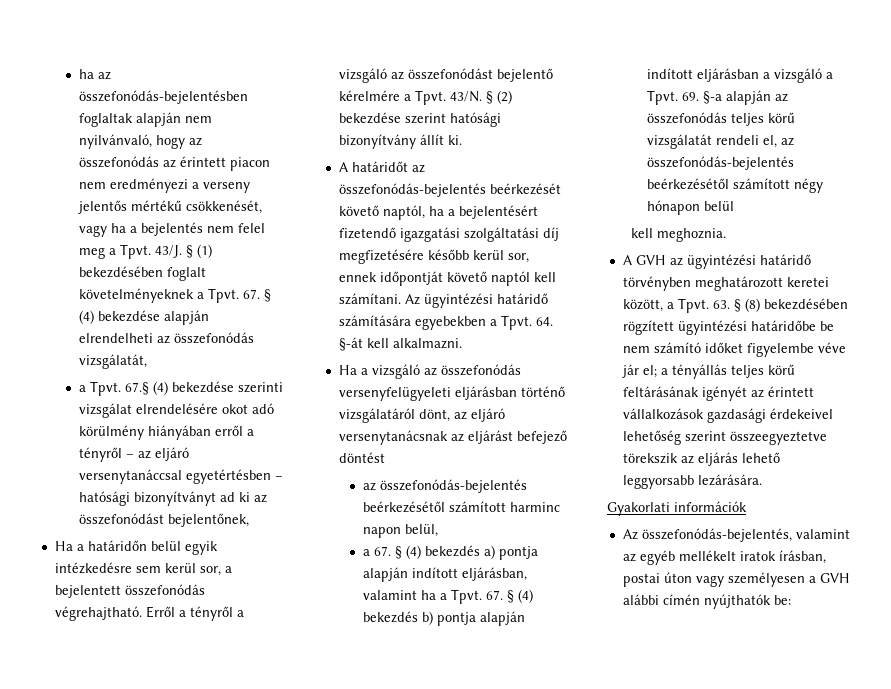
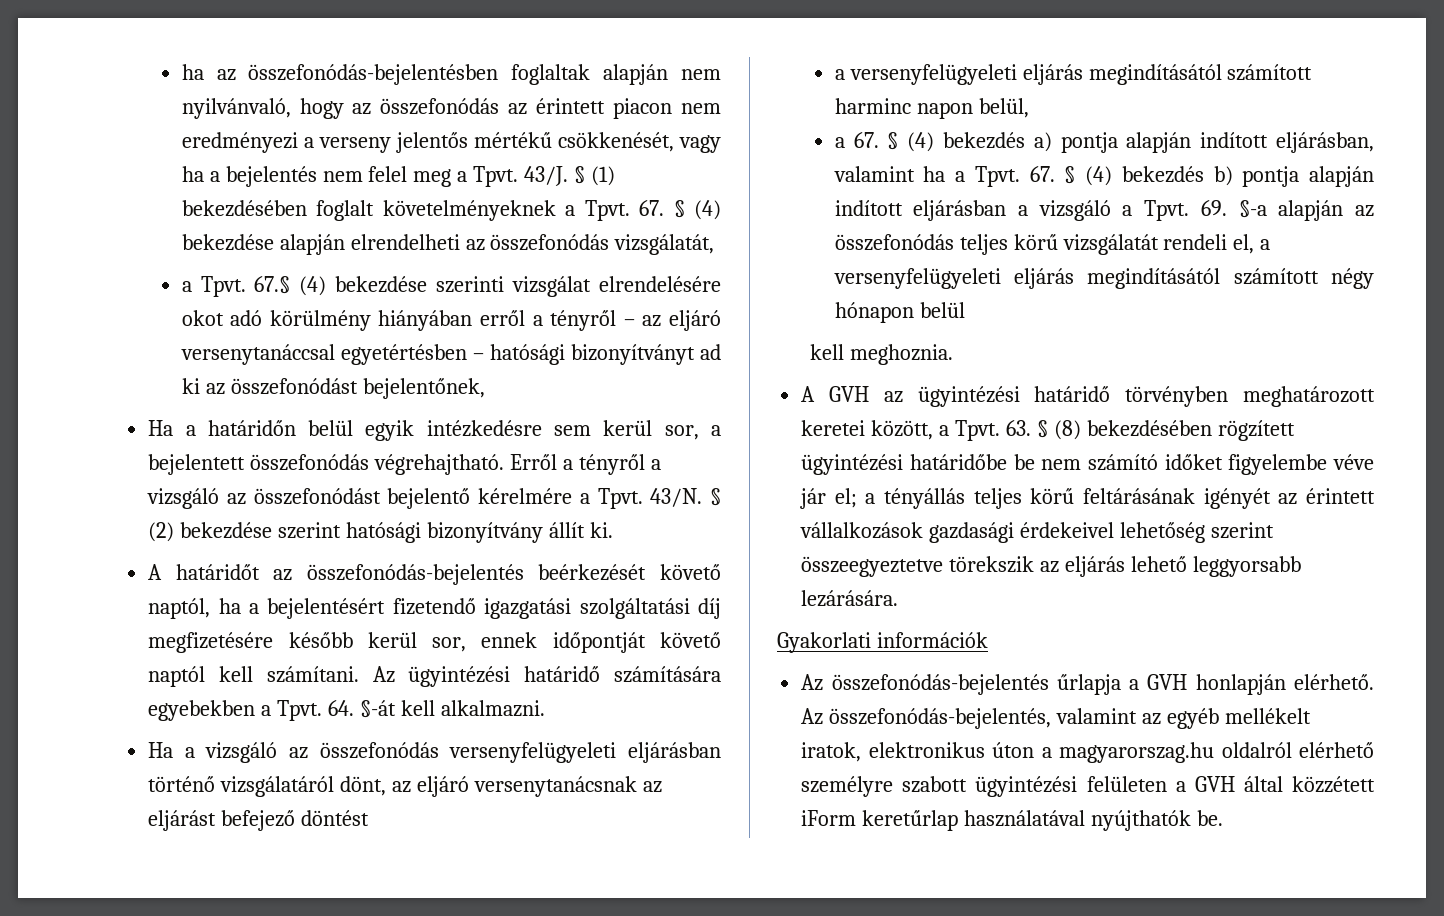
- az összefonódás-bejelentés beérkezésétől számított harminc napon belül,
+ a versenyfelügyeleti eljárás megindításától számított harminc napon belül,
- 69. §-a alapján az összefonódás teljes körű vizsgálatát rendeli el, az összefonódás-bejelentés beérkezésétől számított négy hónapon belül
+ 69. §-a alapján az összefonódás teljes körű vizsgálatát rendeli el, a versenyfelügyeleti eljárás megindításától számított négy hónapon belül
- Az összefonódás-bejelentés, valamint az egyéb mellékelt iratok írásban, postai úton vagy személyesen a GVH alábbi címén nyújthatók be:
+ Az összefonódás-bejelentés űrlapja a GVH honlapján elérhető. Az összefonódás-bejelentés, valamint az egyéb mellékelt iratok, elektronikus úton a magyarorszag.hu oldalról elérhető személyre szabott ügyintézési felületen a GVH által közzétett iForm keretűrlap használatával nyújthatók be.

